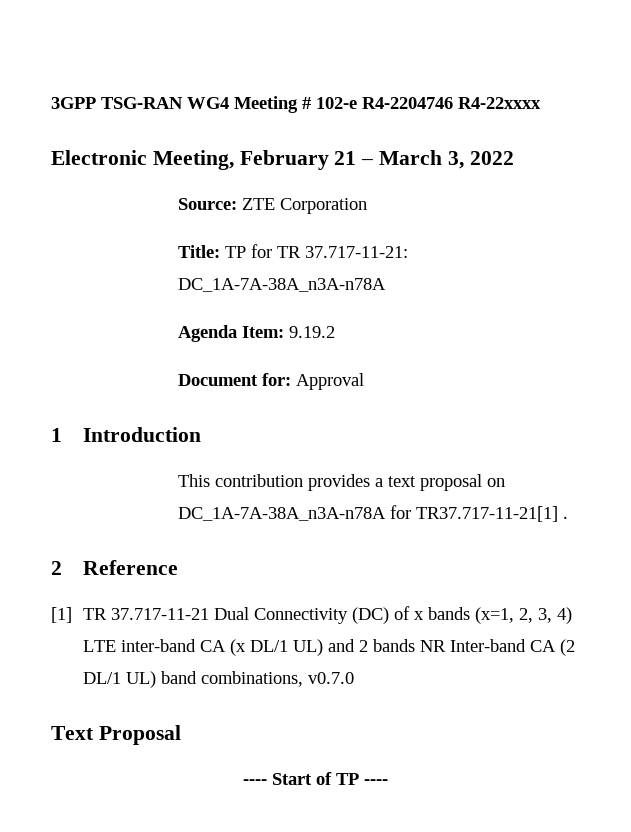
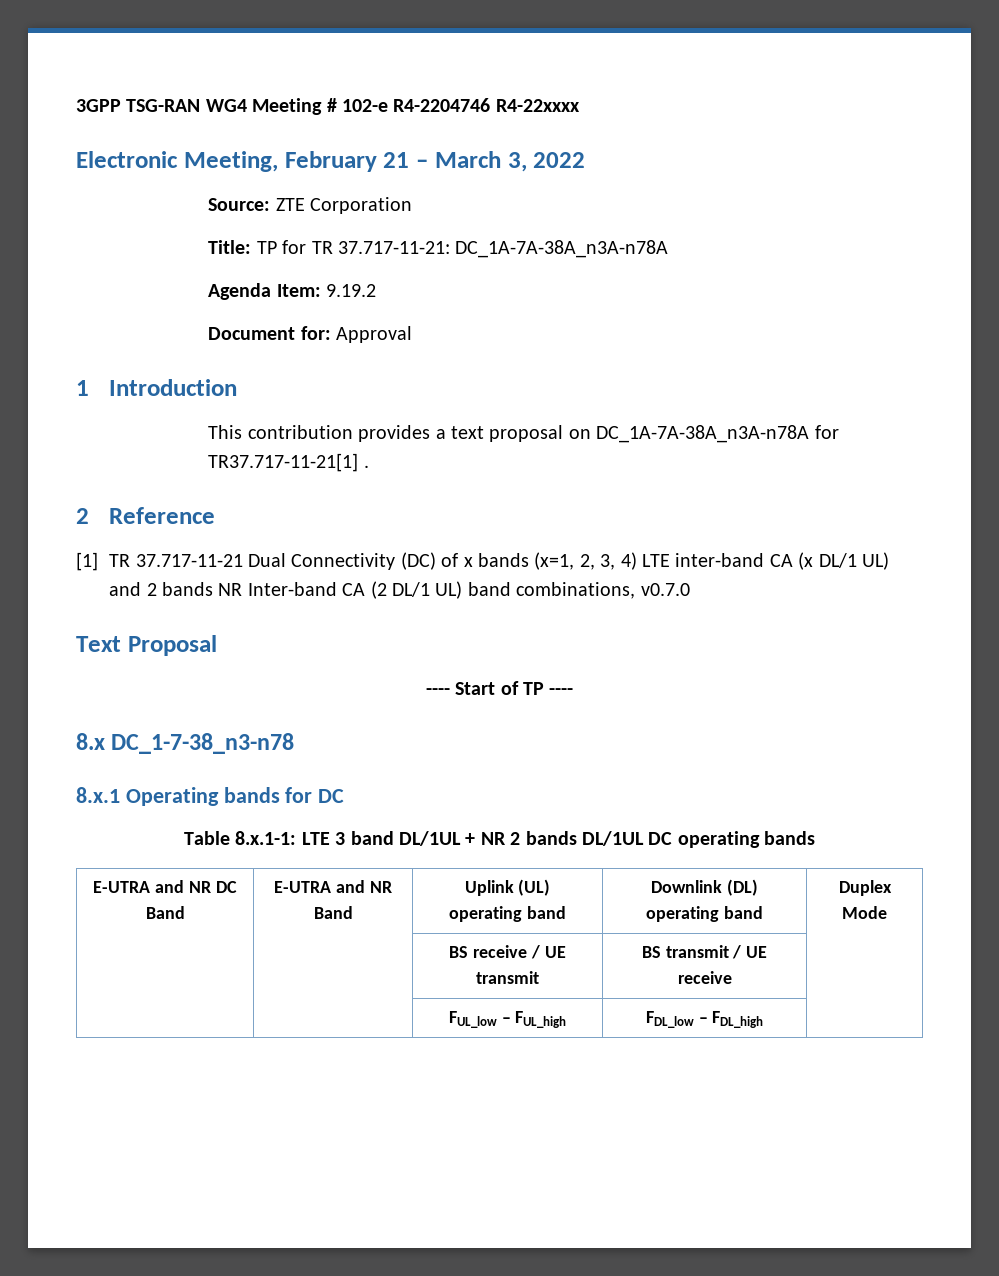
+ 8.x DC_1-7-38_n3-n78
+ 8.x.1 Operating bands for DC
+ Table 8.x.1-1: LTE 3 band DL/1UL + NR 2 bands DL/1UL DC operating bands
+ E-UTRA and NR DC Band | E-UTRA and NR Band | Uplink (UL) operating band | Downlink (DL) operating band | Duplex Mode
+ | | BS receive / UE transmit | BS transmit / UE receive |
+ | | FUL_low – FUL_high | FDL_low – FDL_high |

